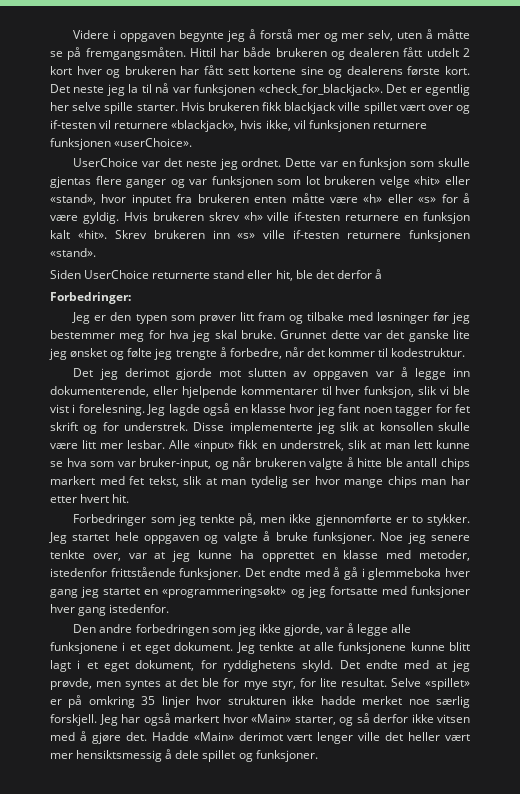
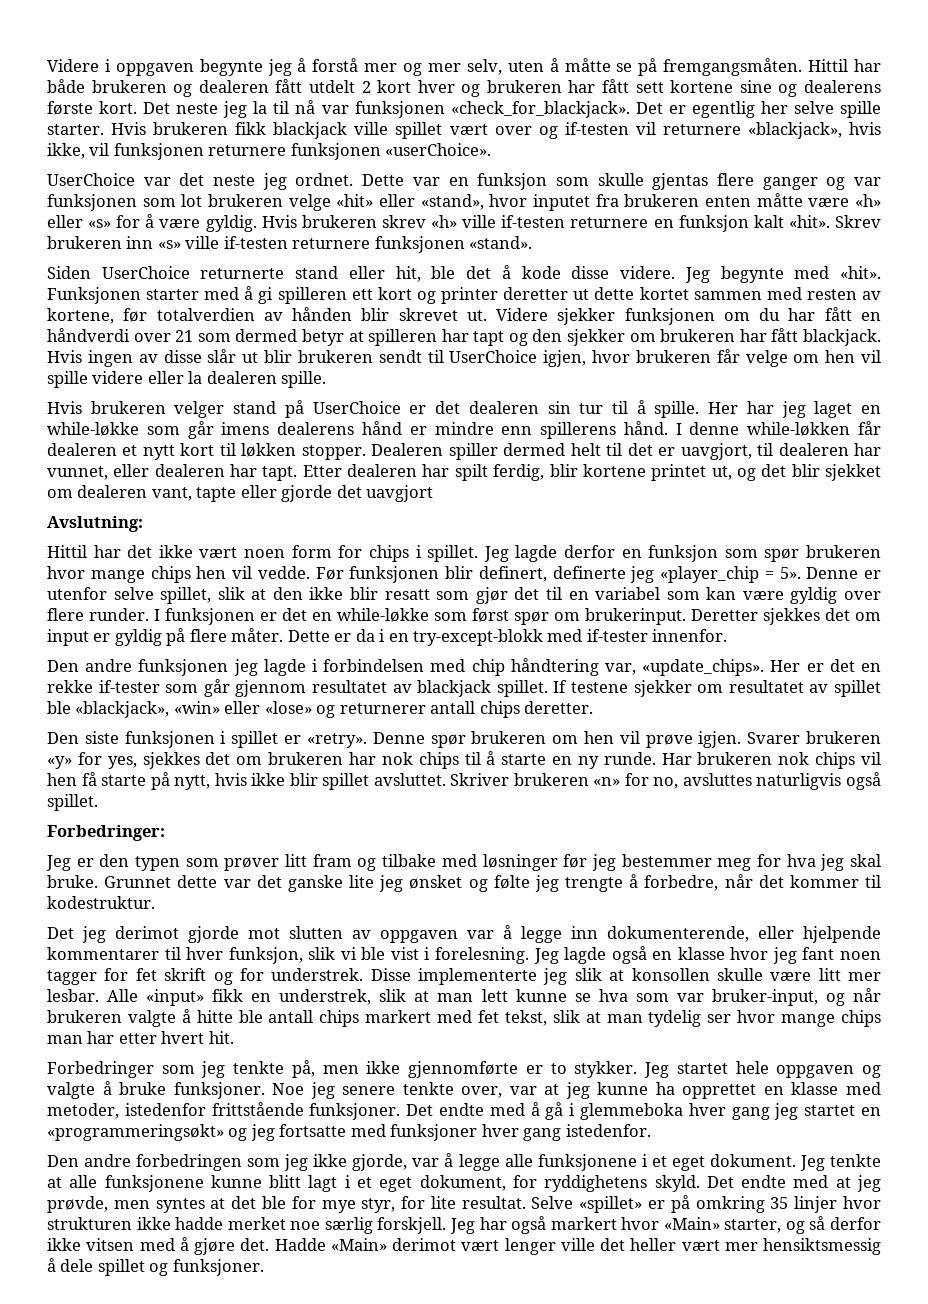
- Siden UserChoice returnerte stand eller hit, ble det derfor å
+ Siden UserChoice returnerte stand eller hit, ble det å kode disse videre. Jeg begynte med «hit». Funksjonen starter med å gi spilleren ett kort og printer deretter ut dette kortet sammen med resten av kortene, før totalverdien av hånden blir skrevet ut. Videre sjekker funksjonen om du har fått en håndverdi over 21 som dermed betyr at spilleren har tapt og den sjekker om brukeren har fått blackjack. Hvis ingen av disse slår ut blir brukeren sendt til UserChoice igjen, hvor brukeren får velge om hen vil spille videre eller la dealeren spille.
+ Hvis brukeren velger stand på UserChoice er det dealeren sin tur til å spille. Her har jeg laget en while-løkke som går imens dealerens hånd er mindre enn spillerens hånd. I denne while-løkken får dealeren et nytt kort til løkken stopper. Dealeren spiller dermed helt til det er uavgjort, til dealeren har vunnet, eller dealeren har tapt. Etter dealeren har spilt ferdig, blir kortene printet ut, og det blir sjekket om dealeren vant, tapte eller gjorde det uavgjort
+ Avslutning:
+ Hittil har det ikke vært noen form for chips i spillet. Jeg lagde derfor en funksjon som spør brukeren hvor mange chips hen vil vedde. Før funksjonen blir definert, definerte jeg «player_chip = 5». Denne er utenfor selve spillet, slik at den ikke blir resatt som gjør det til en variabel som kan være gyldig over flere runder. I funksjonen er det en while-løkke som først spør om brukerinput. Deretter sjekkes det om input er gyldig på flere måter. Dette er da i en try-except-blokk med if-tester innenfor.
+ Den andre funksjonen jeg lagde i forbindelsen med chip håndtering var, «update_chips». Her er det en rekke if-tester som går gjennom resultatet av blackjack spillet. If testene sjekker om resultatet av spillet ble «blackjack», «win» eller «lose» og returnerer antall chips deretter.
+ Den siste funksjonen i spillet er «retry». Denne spør brukeren om hen vil prøve igjen. Svarer brukeren «y» for yes, sjekkes det om brukeren har nok chips til å starte en ny runde. Har brukeren nok chips vil hen få starte på nytt, hvis ikke blir spillet avsluttet. Skriver brukeren «n» for no, avsluttes naturligvis også spillet.

